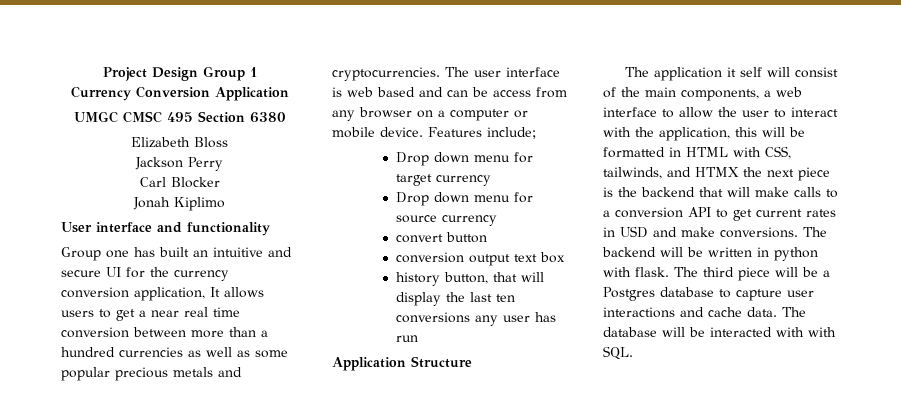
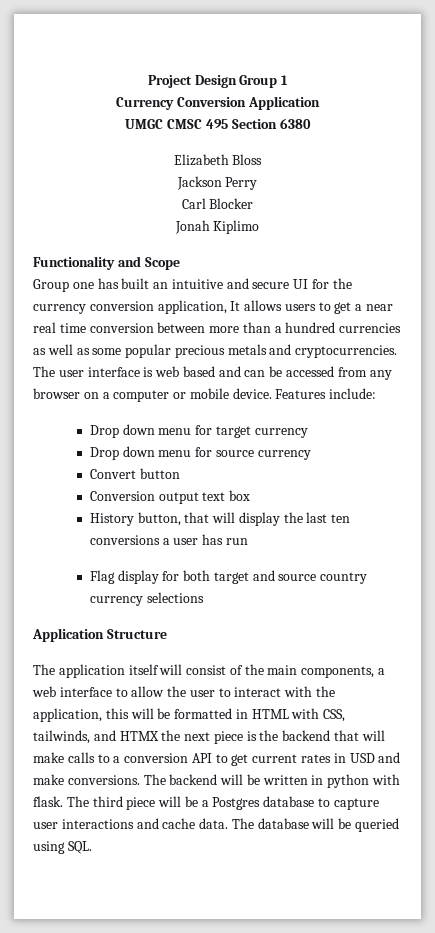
- User interface and functionality
+ Functionality and Scope
- The user interface is web based and can be access from any browser on a computer or mobile device.
+ The user interface is web based and can be accessed from any browser on a computer or mobile device.
- Features include;
+ Features include:
- convert button
+ Convert button
- conversion output text box
+ Conversion output text box
- history button, that will display the last ten conversions any user has run
+ History button, that will display the last ten conversions a user has run
+ Flag display for both target and source country currency selections
- The application it self will consist of the main components, a web interface to allow the user to interact with the application, this will be formatted in HTML with CSS, tailwinds, and HTMX the next piece is the backend that will make calls to a conversion API to get current rates in USD and make conversions.
+ The application itself will consist of the main components, a web interface to allow the user to interact with the application, this will be formatted in HTML with CSS, tailwinds, and HTMX the next piece is the backend that will make calls to a conversion API to get current rates in USD and make conversions.
- The database will be interacted with with SQL.
+ The database will be queried using SQL.

